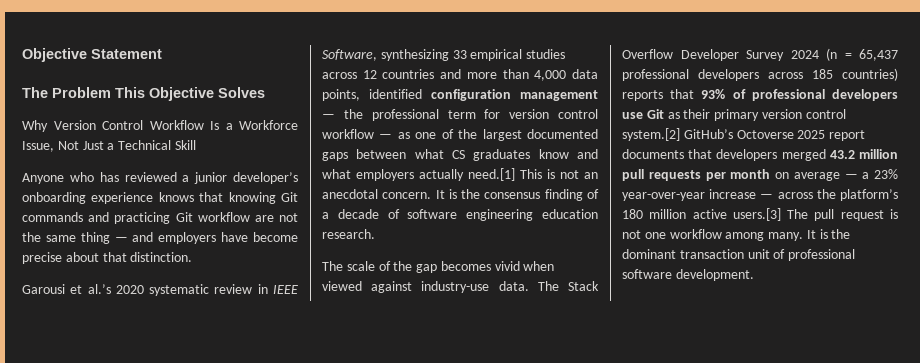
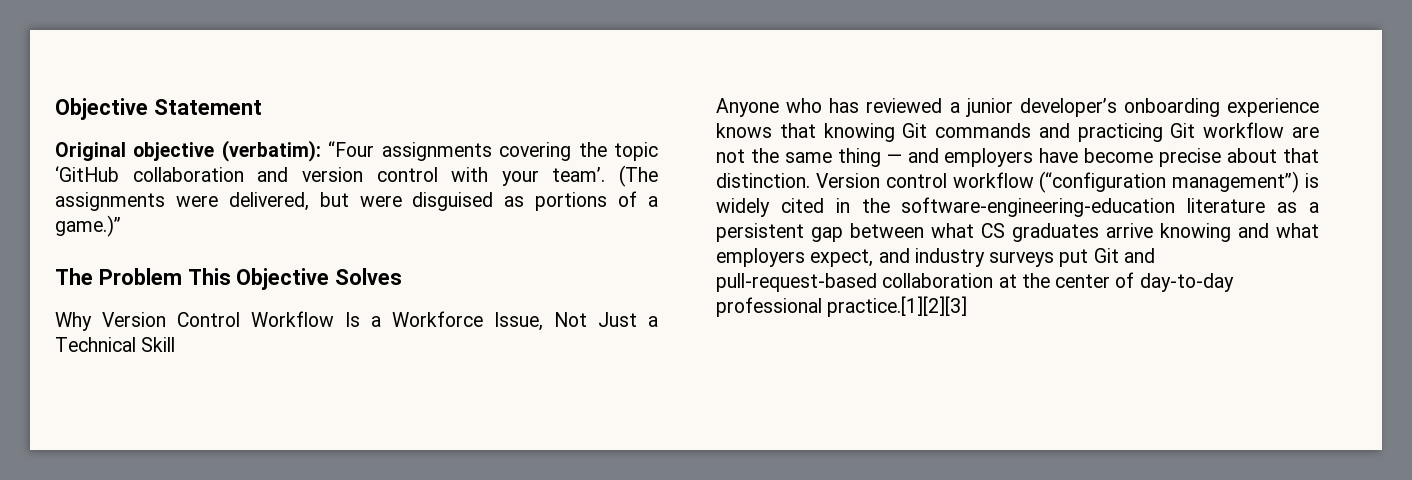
+ Original objective (verbatim): “Four assignments covering the topic ‘GitHub collaboration and version control with your team’. (The assignments were delivered, but were disguised as portions of a game.)”
- Anyone who has reviewed a junior developer’s onboarding experience knows that knowing Git commands and practicing Git workflow are not the same thing — and employers have become precise about that distinction.
- Garousi et al.’s 2020 systematic review in IEEE Software, synthesizing 33 empirical studies across 12 countries and more than 4,000 data points, identified configuration management — the professional term for version control workflow — as one of the largest documented gaps between what CS graduates know and what employers actually need.[1] This is not an anecdotal concern. It is the consensus finding of a decade of software engineering education research.
- The scale of the gap becomes vivid when viewed against industry-use data. The Stack Overflow Developer Survey 2024 (n = 65,437 professional developers across 185 countries) reports that 93% of professional developers use Git as their primary version control system.[2] GitHub’s Octoverse 2025 report documents that developers merged 43.2 million pull requests per month on average — a 23% year-over-year increase — across the platform’s 180 million active users.[3] The pull request is not one workflow among many. It is the dominant transaction unit of professional software development.
+ Anyone who has reviewed a junior developer’s onboarding experience knows that knowing Git commands and practicing Git workflow are not the same thing — and employers have become precise about that distinction. Version control workflow (“configuration management”) is widely cited in the software-engineering-education literature as a persistent gap between what CS graduates arrive knowing and what employers expect, and industry surveys put Git and pull-request-based collaboration at the center of day-to-day professional practice.[1][2][3]

